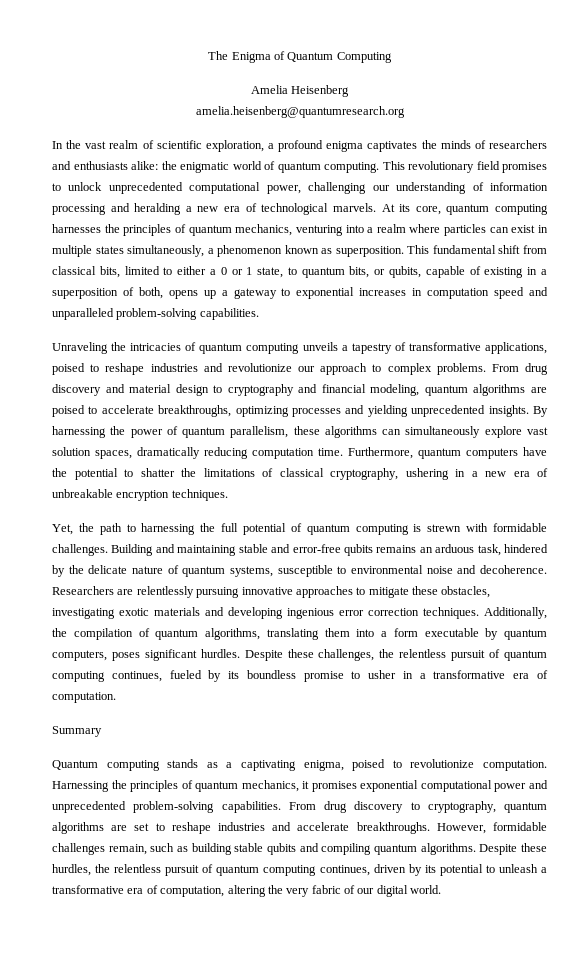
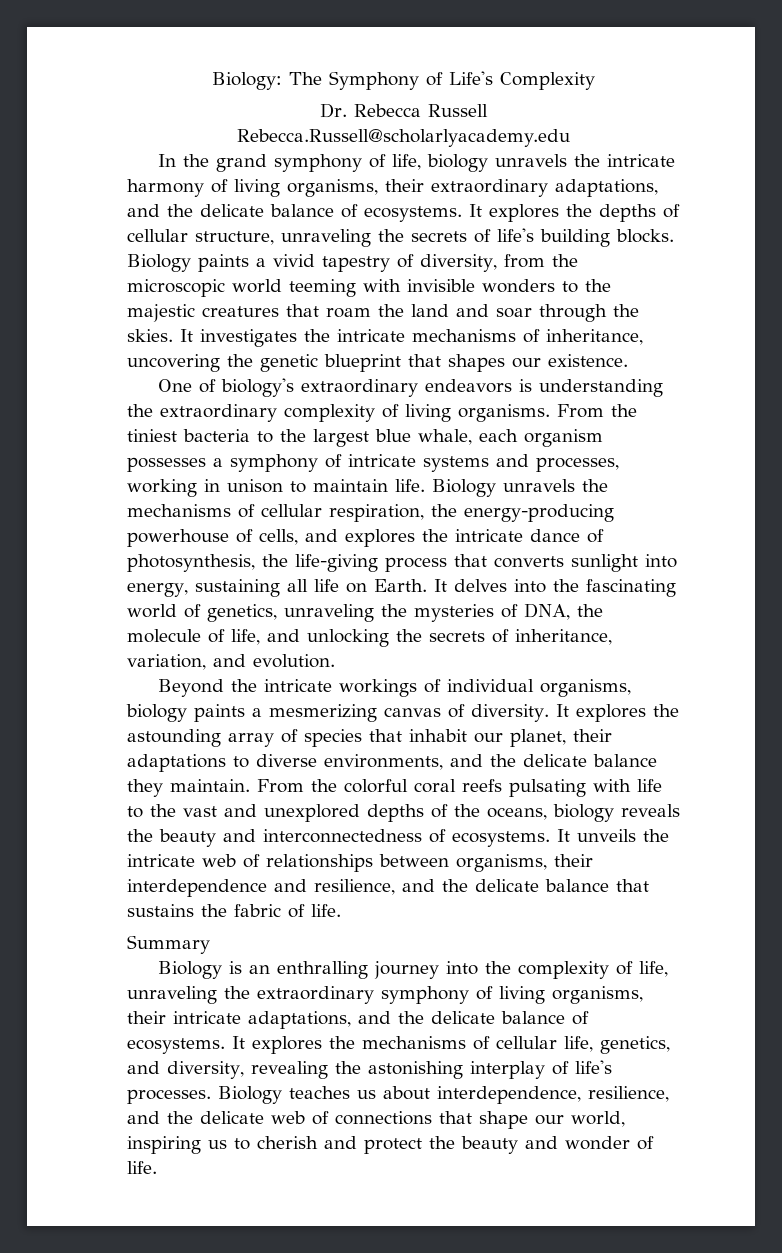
- The Enigma of Quantum Computing
- Amelia Heisenberg
- amelia.heisenberg@quantumresearch.org
- In the vast realm of scientific exploration, a profound enigma captivates the minds of researchers and enthusiasts alike: the enigmatic world of quantum computing. This revolutionary field promises to unlock unprecedented computational power, challenging our understanding of information processing and heralding a new era of technological marvels. At its core, quantum computing harnesses the principles of quantum mechanics, venturing into a realm where particles can exist in multiple states simultaneously, a phenomenon known as superposition. This fundamental shift from classical bits, limited to either a 0 or 1 state, to quantum bits, or qubits, capable of existing in a superposition of both, opens up a gateway to exponential increases in computation speed and unparalleled problem-solving capabilities.
- Unraveling the intricacies of quantum computing unveils a tapestry of transformative applications, poised to reshape industries and revolutionize our approach to complex problems. From drug discovery and material design to cryptography and financial modeling, quantum algorithms are poised to accelerate breakthroughs, optimizing processes and yielding unprecedented insights. By harnessing the power of quantum parallelism, these algorithms can simultaneously explore vast solution spaces, dramatically reducing computation time. Furthermore, quantum computers have the potential to shatter the limitations of classical cryptography, ushering in a new era of unbreakable encryption techniques.
- Yet, the path to harnessing the full potential of quantum computing is strewn with formidable challenges. Building and maintaining stable and error-free qubits remains an arduous task, hindered by the delicate nature of quantum systems, susceptible to environmental noise and decoherence. Researchers are relentlessly pursuing innovative approaches to mitigate these obstacles, investigating exotic materials and developing ingenious error correction techniques. Additionally, the compilation of quantum algorithms, translating them into a form executable by quantum computers, poses significant hurdles. Despite these challenges, the relentless pursuit of quantum computing continues, fueled by its boundless promise to usher in a transformative era of computation.
+ Biology: The Symphony of Life's Complexity
+ Dr. Rebecca Russell
+ Rebecca.Russell@scholarlyacademy.edu
+ In the grand symphony of life, biology unravels the intricate harmony of living organisms, their extraordinary adaptations, and the delicate balance of ecosystems. It explores the depths of cellular structure, unraveling the secrets of life's building blocks. Biology paints a vivid tapestry of diversity, from the microscopic world teeming with invisible wonders to the majestic creatures that roam the land and soar through the skies. It investigates the intricate mechanisms of inheritance, uncovering the genetic blueprint that shapes our existence.
+ One of biology's extraordinary endeavors is understanding the extraordinary complexity of living organisms. From the tiniest bacteria to the largest blue whale, each organism possesses a symphony of intricate systems and processes, working in unison to maintain life. Biology unravels the mechanisms of cellular respiration, the energy-producing powerhouse of cells, and explores the intricate dance of photosynthesis, the life-giving process that converts sunlight into energy, sustaining all life on Earth. It delves into the fascinating world of genetics, unraveling the mysteries of DNA, the molecule of life, and unlocking the secrets of inheritance, variation, and evolution.
+ Beyond the intricate workings of individual organisms, biology paints a mesmerizing canvas of diversity. It explores the astounding array of species that inhabit our planet, their adaptations to diverse environments, and the delicate balance they maintain. From the colorful coral reefs pulsating with life to the vast and unexplored depths of the oceans, biology reveals the beauty and interconnectedness of ecosystems. It unveils the intricate web of relationships between organisms, their interdependence and resilience, and the delicate balance that sustains the fabric of life.
  Summary
- Quantum computing stands as a captivating enigma, poised to revolutionize computation. Harnessing the principles of quantum mechanics, it promises exponential computational power and unprecedented problem-solving capabilities. From drug discovery to cryptography, quantum algorithms are set to reshape industries and accelerate breakthroughs. However, formidable challenges remain, such as building stable qubits and compiling quantum algorithms. Despite these hurdles, the relentless pursuit of quantum computing continues, driven by its potential to unleash a transformative era of computation, altering the very fabric of our digital world.
+ Biology is an enthralling journey into the complexity of life, unraveling the extraordinary symphony of living organisms, their intricate adaptations, and the delicate balance of ecosystems. It explores the mechanisms of cellular life, genetics, and diversity, revealing the astonishing interplay of life's processes. Biology teaches us about interdependence, resilience, and the delicate web of connections that shape our world, inspiring us to cherish and protect the beauty and wonder of life.

